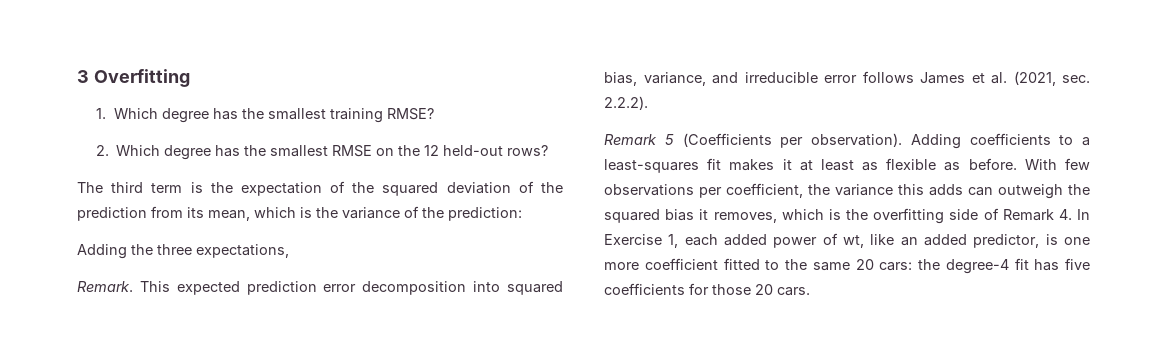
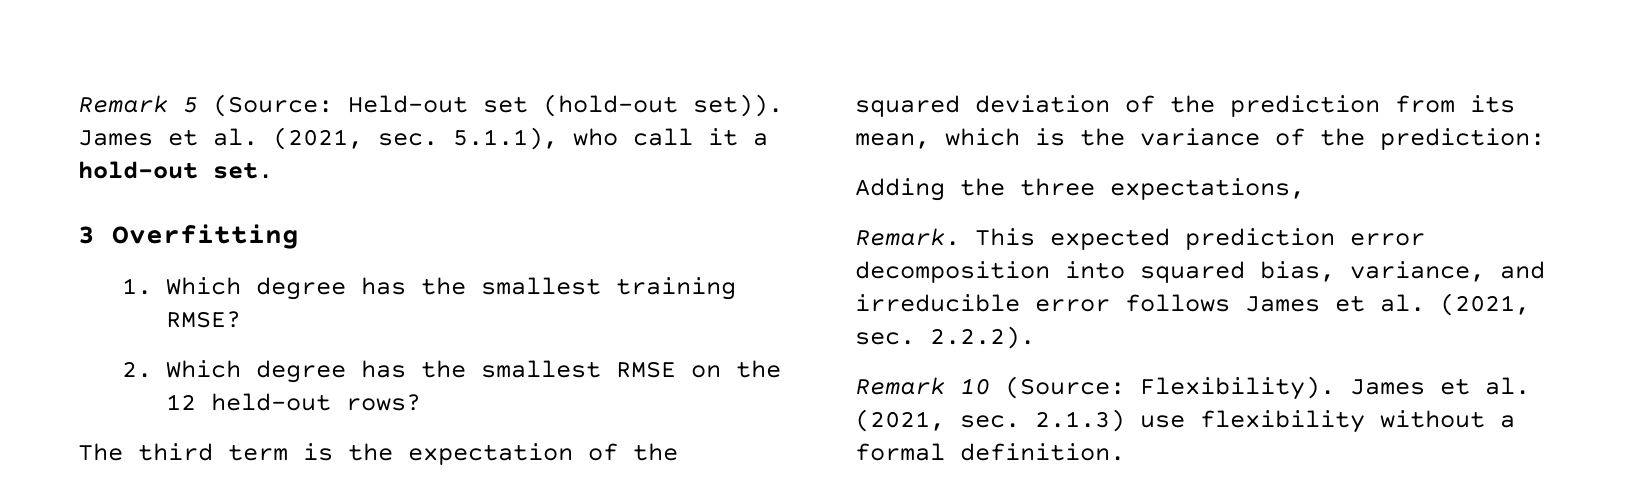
+ Remark 5 (Source: Held-out set (hold-out set)). James et al. (2021, sec. 5.1.1), who call it a hold-out set.
- Remark 5 (Coefficients per observation). Adding coefficients to a least-squares fit makes it at least as flexible as before. With few observations per coefficient, the variance this adds can outweigh the squared bias it removes, which is the overfitting side of Remark 4. In Exercise 1, each added power of wt, like an added predictor, is one more coefficient fitted to the same 20 cars: the degree-4 fit has five coefficients for those 20 cars.
+ Remark 10 (Source: Flexibility). James et al. (2021, sec. 2.1.3) use flexibility without a formal definition.

